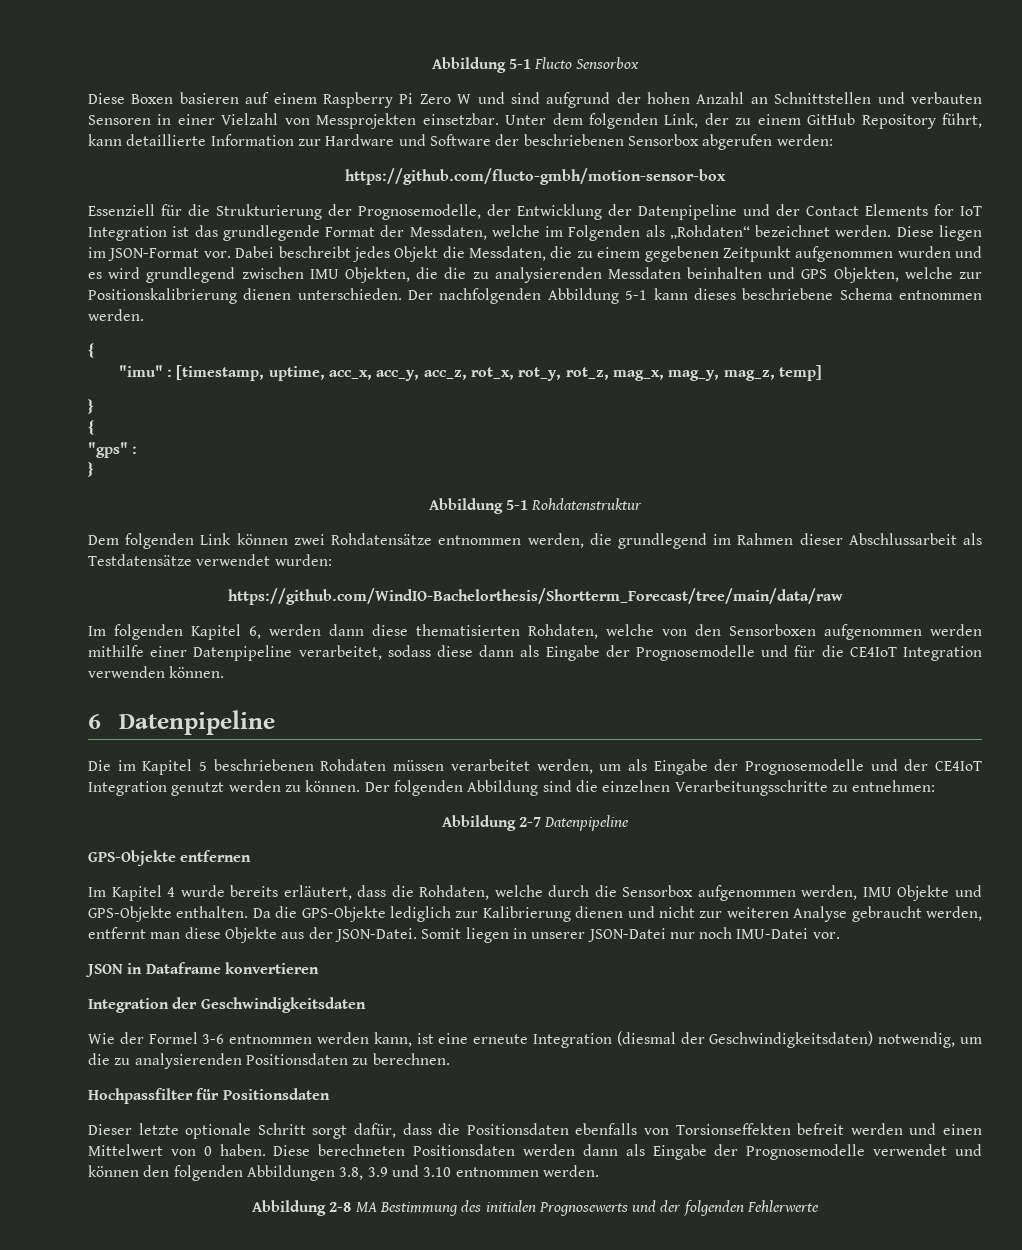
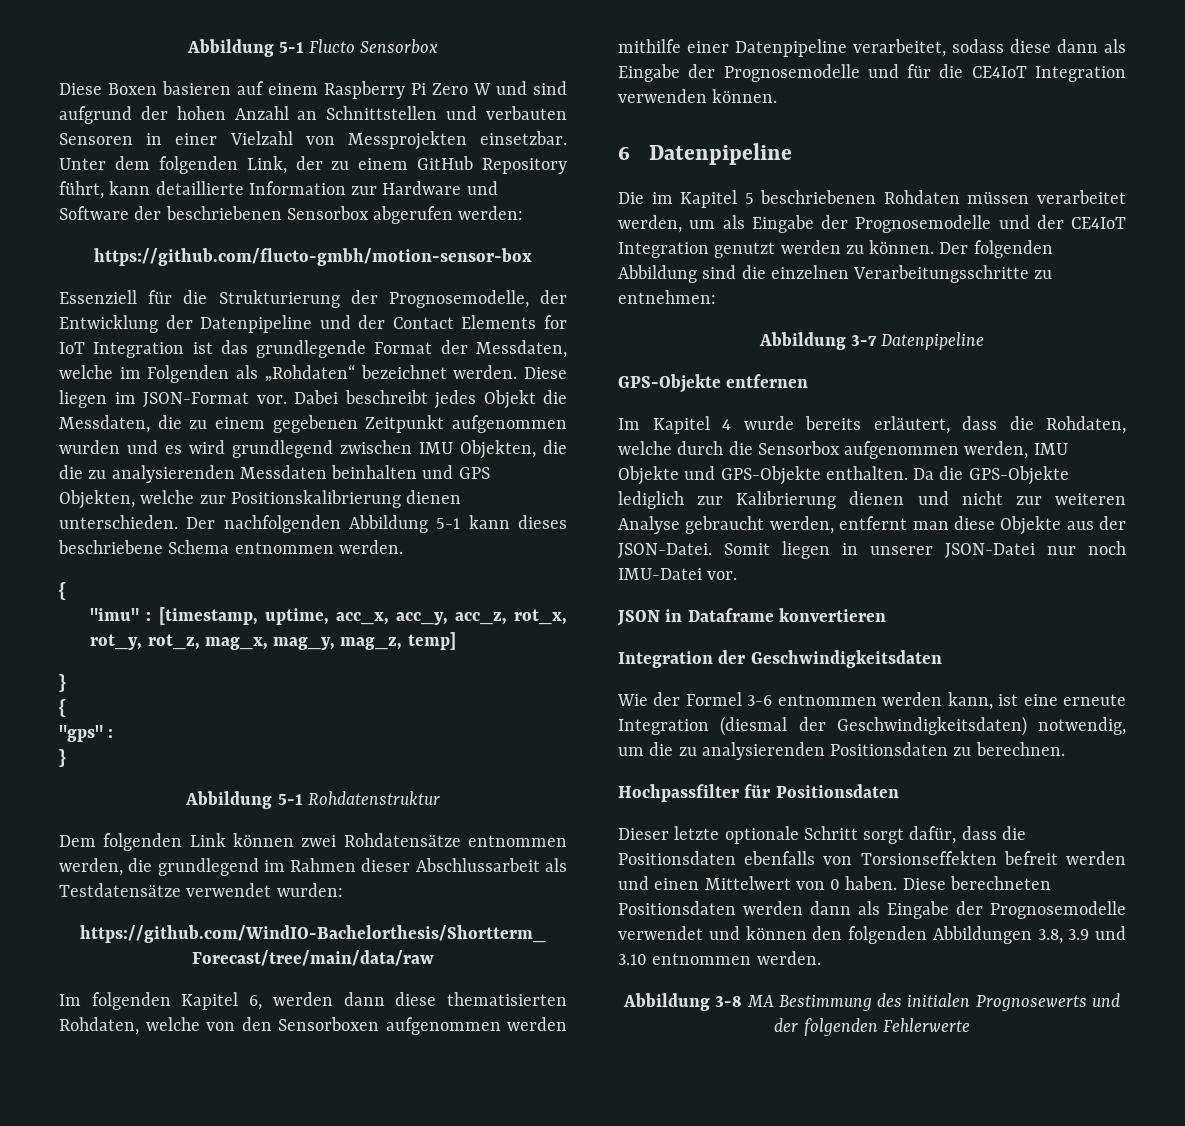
- Abbildung 2-7 Datenpipeline
+ Abbildung 3-7 Datenpipeline
- Abbildung 2-8 MA Bestimmung des initialen Prognosewerts und der folgenden Fehlerwerte
+ Abbildung 3-8 MA Bestimmung des initialen Prognosewerts und der folgenden Fehlerwerte

